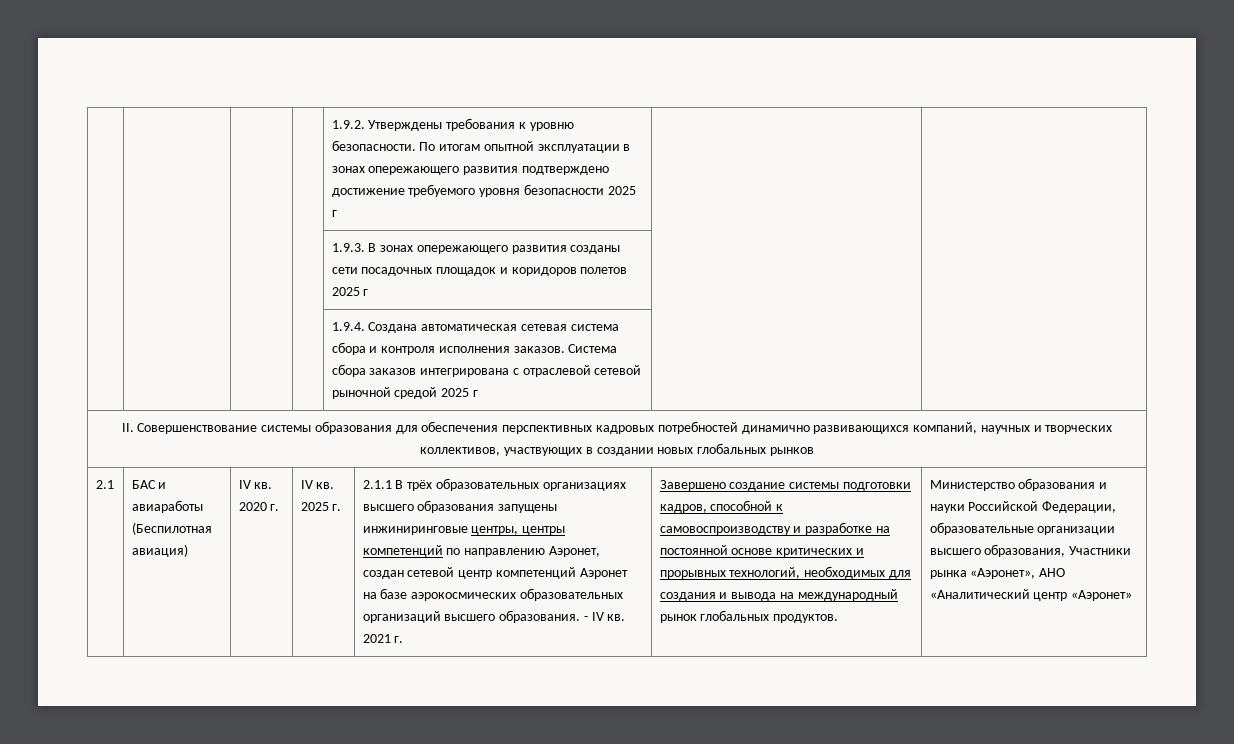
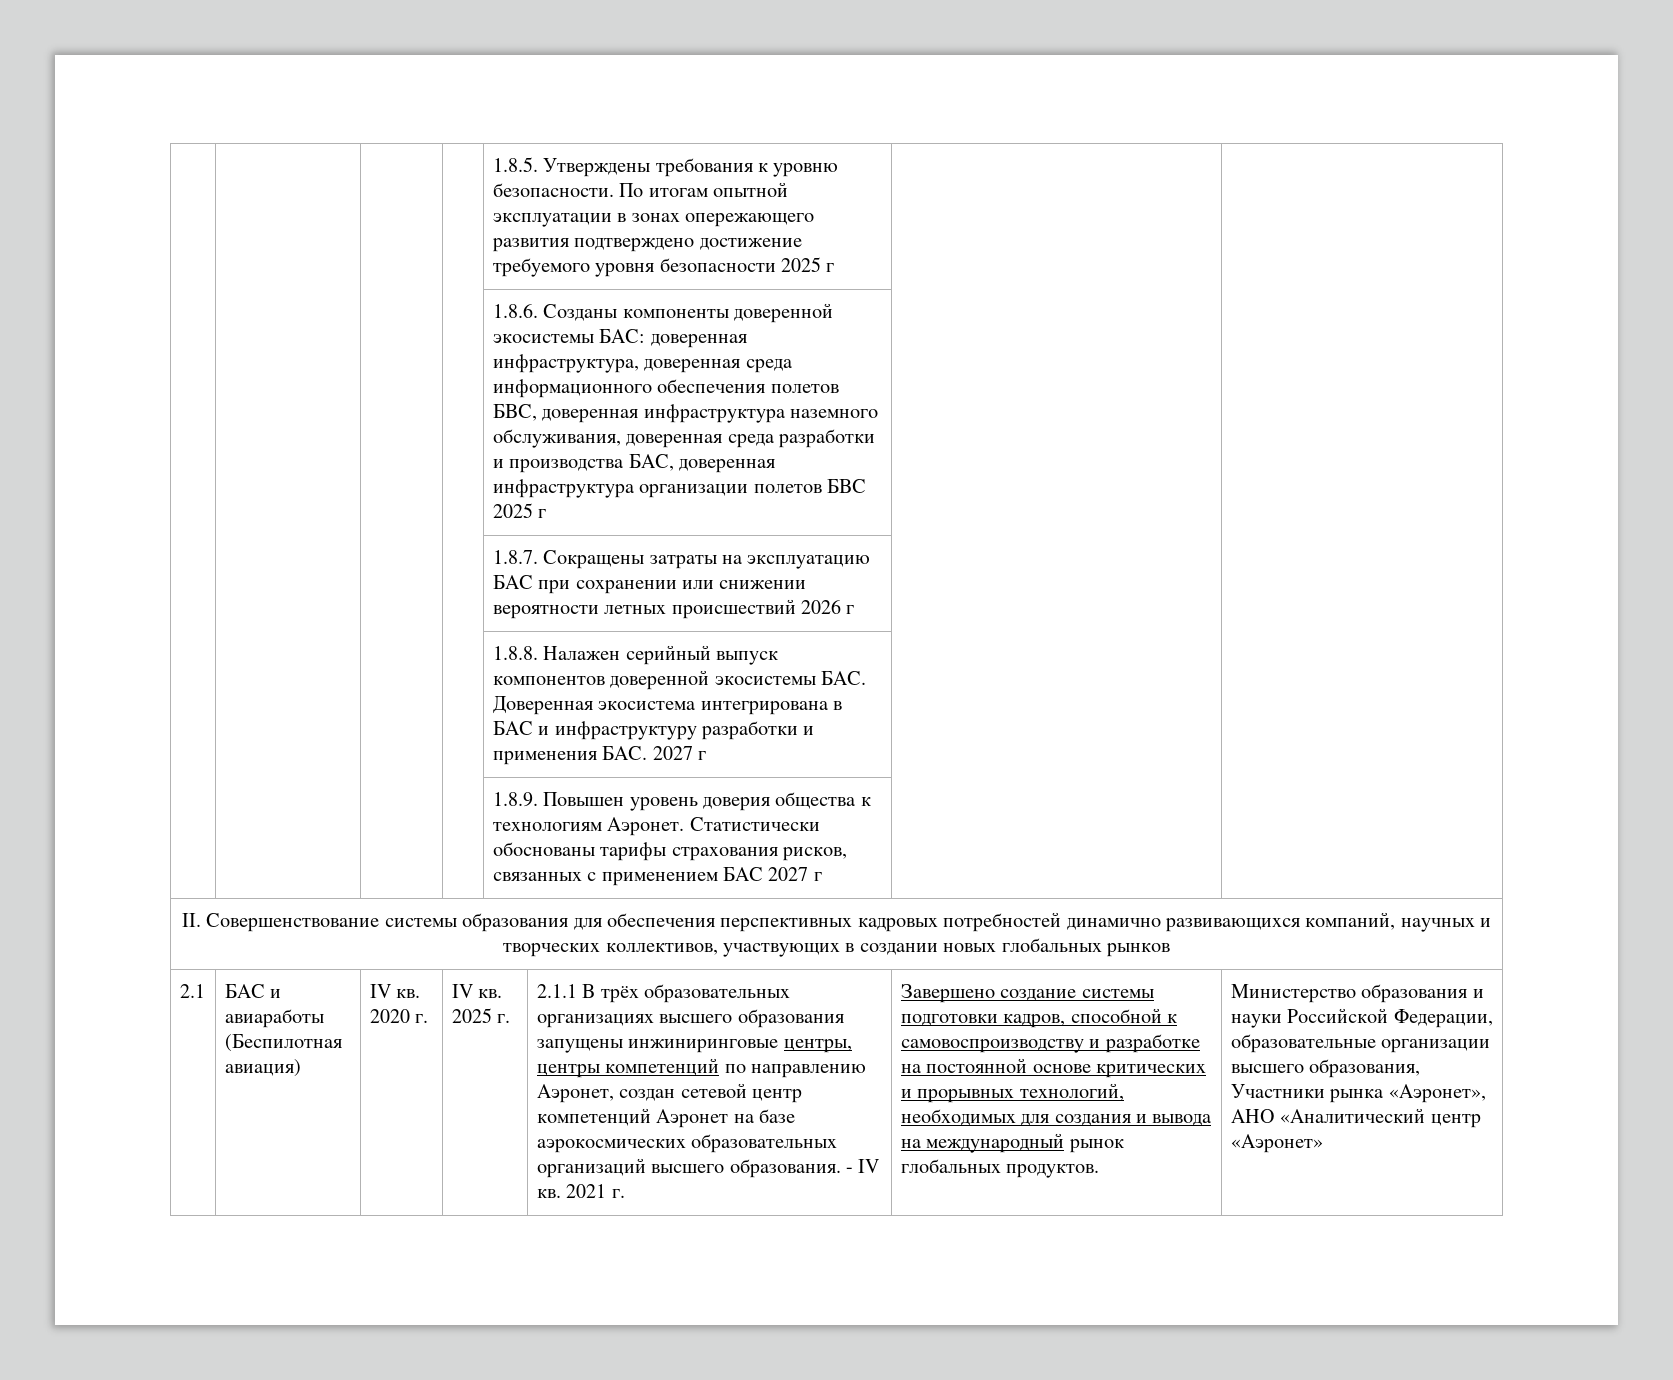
- | | | | 1.9.2. Утверждены требования к уровню безопасности. По итогам опытной эксплуатации в зонах опережающего развития подтверждено достижение требуемого уровня безопасности 2025 г | |
+ | | | | 1.8.5. Утверждены требования к уровню безопасности. По итогам опытной эксплуатации в зонах опережающего развития подтверждено достижение требуемого уровня безопасности 2025 г | |
- | | | | 1.9.3. В зонах опережающего развития созданы сети посадочных площадок и коридоров полетов 2025 г | |
- | | | | 1.9.4. Создана автоматическая сетевая система сбора и контроля исполнения заказов. Система сбора заказов интегрирована с отраслевой сетевой рыночной средой 2025 г | |
+ | | | | 1.8.6. Созданы компоненты доверенной экосистемы БАС: доверенная инфраструктура, доверенная среда информационного обеспечения полетов БВС, доверенная инфраструктура наземного обслуживания, доверенная среда разработки и производства БАС, доверенная инфраструктура организации полетов БВС 2025 г | |
+ | | | | 1.8.7. Сокращены затраты на эксплуатацию БАС при сохранении или снижении вероятности летных происшествий 2026 г | |
+ | | | | 1.8.8. Налажен серийный выпуск компонентов доверенной экосистемы БАС. Доверенная экосистема интегрирована в БАС и инфраструктуру разработки и применения БАС. 2027 г | |
+ | | | | 1.8.9. Повышен уровень доверия общества к технологиям Аэронет. Статистически обоснованы тарифы страхования рисков, связанных с применением БАС 2027 г | |

